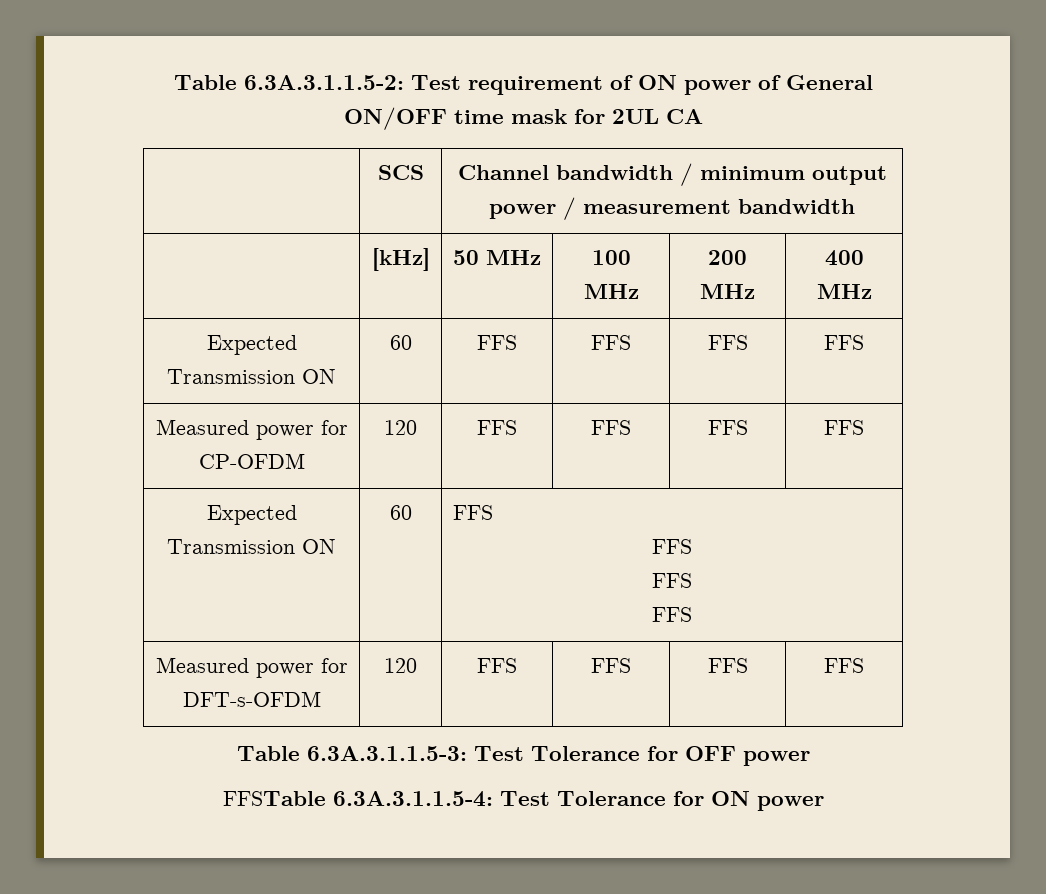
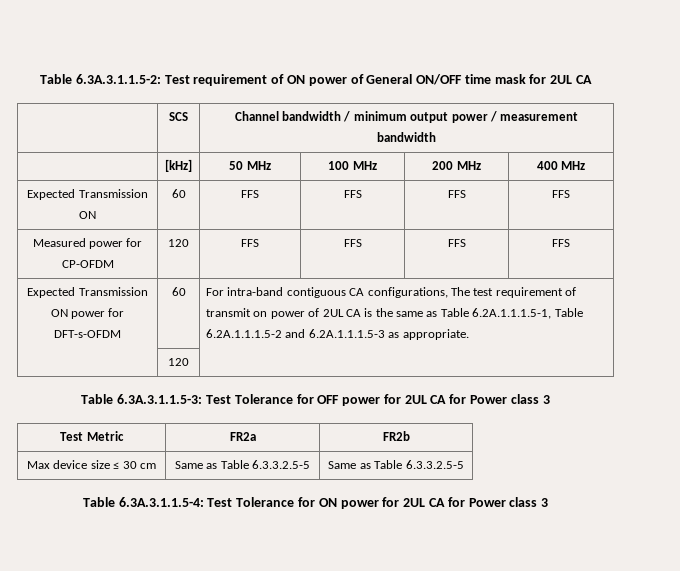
  Measured power for CP-OFDM | 120 | FFS | FFS | FFS | FFS
- Expected Transmission ON | 60 | FFS
- FFS
- FFS
- FFS
- Measured power for DFT-s-OFDM | 120 | FFS | FFS | FFS | FFS
+ Expected Transmission ON power for DFT-s-OFDM | 60 | For intra-band contiguous CA configurations, The test requirement of transmit on power of 2UL CA is the same as Table 6.2A.1.1.1.5-1, Table 6.2A.1.1.1.5-2 and 6.2A.1.1.1.5-3 as appropriate.
+ | 120 |
- Table 6.3A.3.1.1.5-3: Test Tolerance for OFF power
- FFSTable 6.3A.3.1.1.5-4: Test Tolerance for ON power
+ Table 6.3A.3.1.1.5-3: Test Tolerance for OFF power for 2UL CA for Power class 3
+ Test Metric | FR2a | FR2b
+ Max device size ≤ 30 cm | Same as Table 6.3.3.2.5-5 | Same as Table 6.3.3.2.5-5
+ Table 6.3A.3.1.1.5-4: Test Tolerance for ON power for 2UL CA for Power class 3

